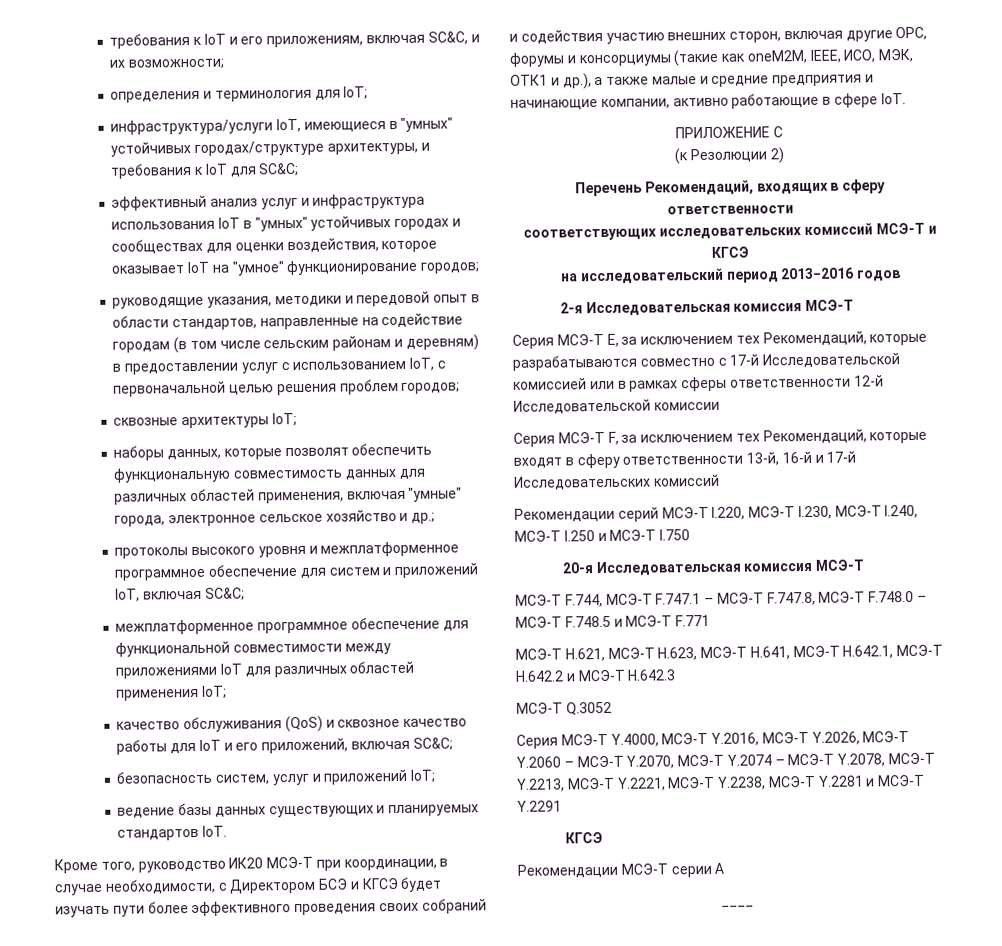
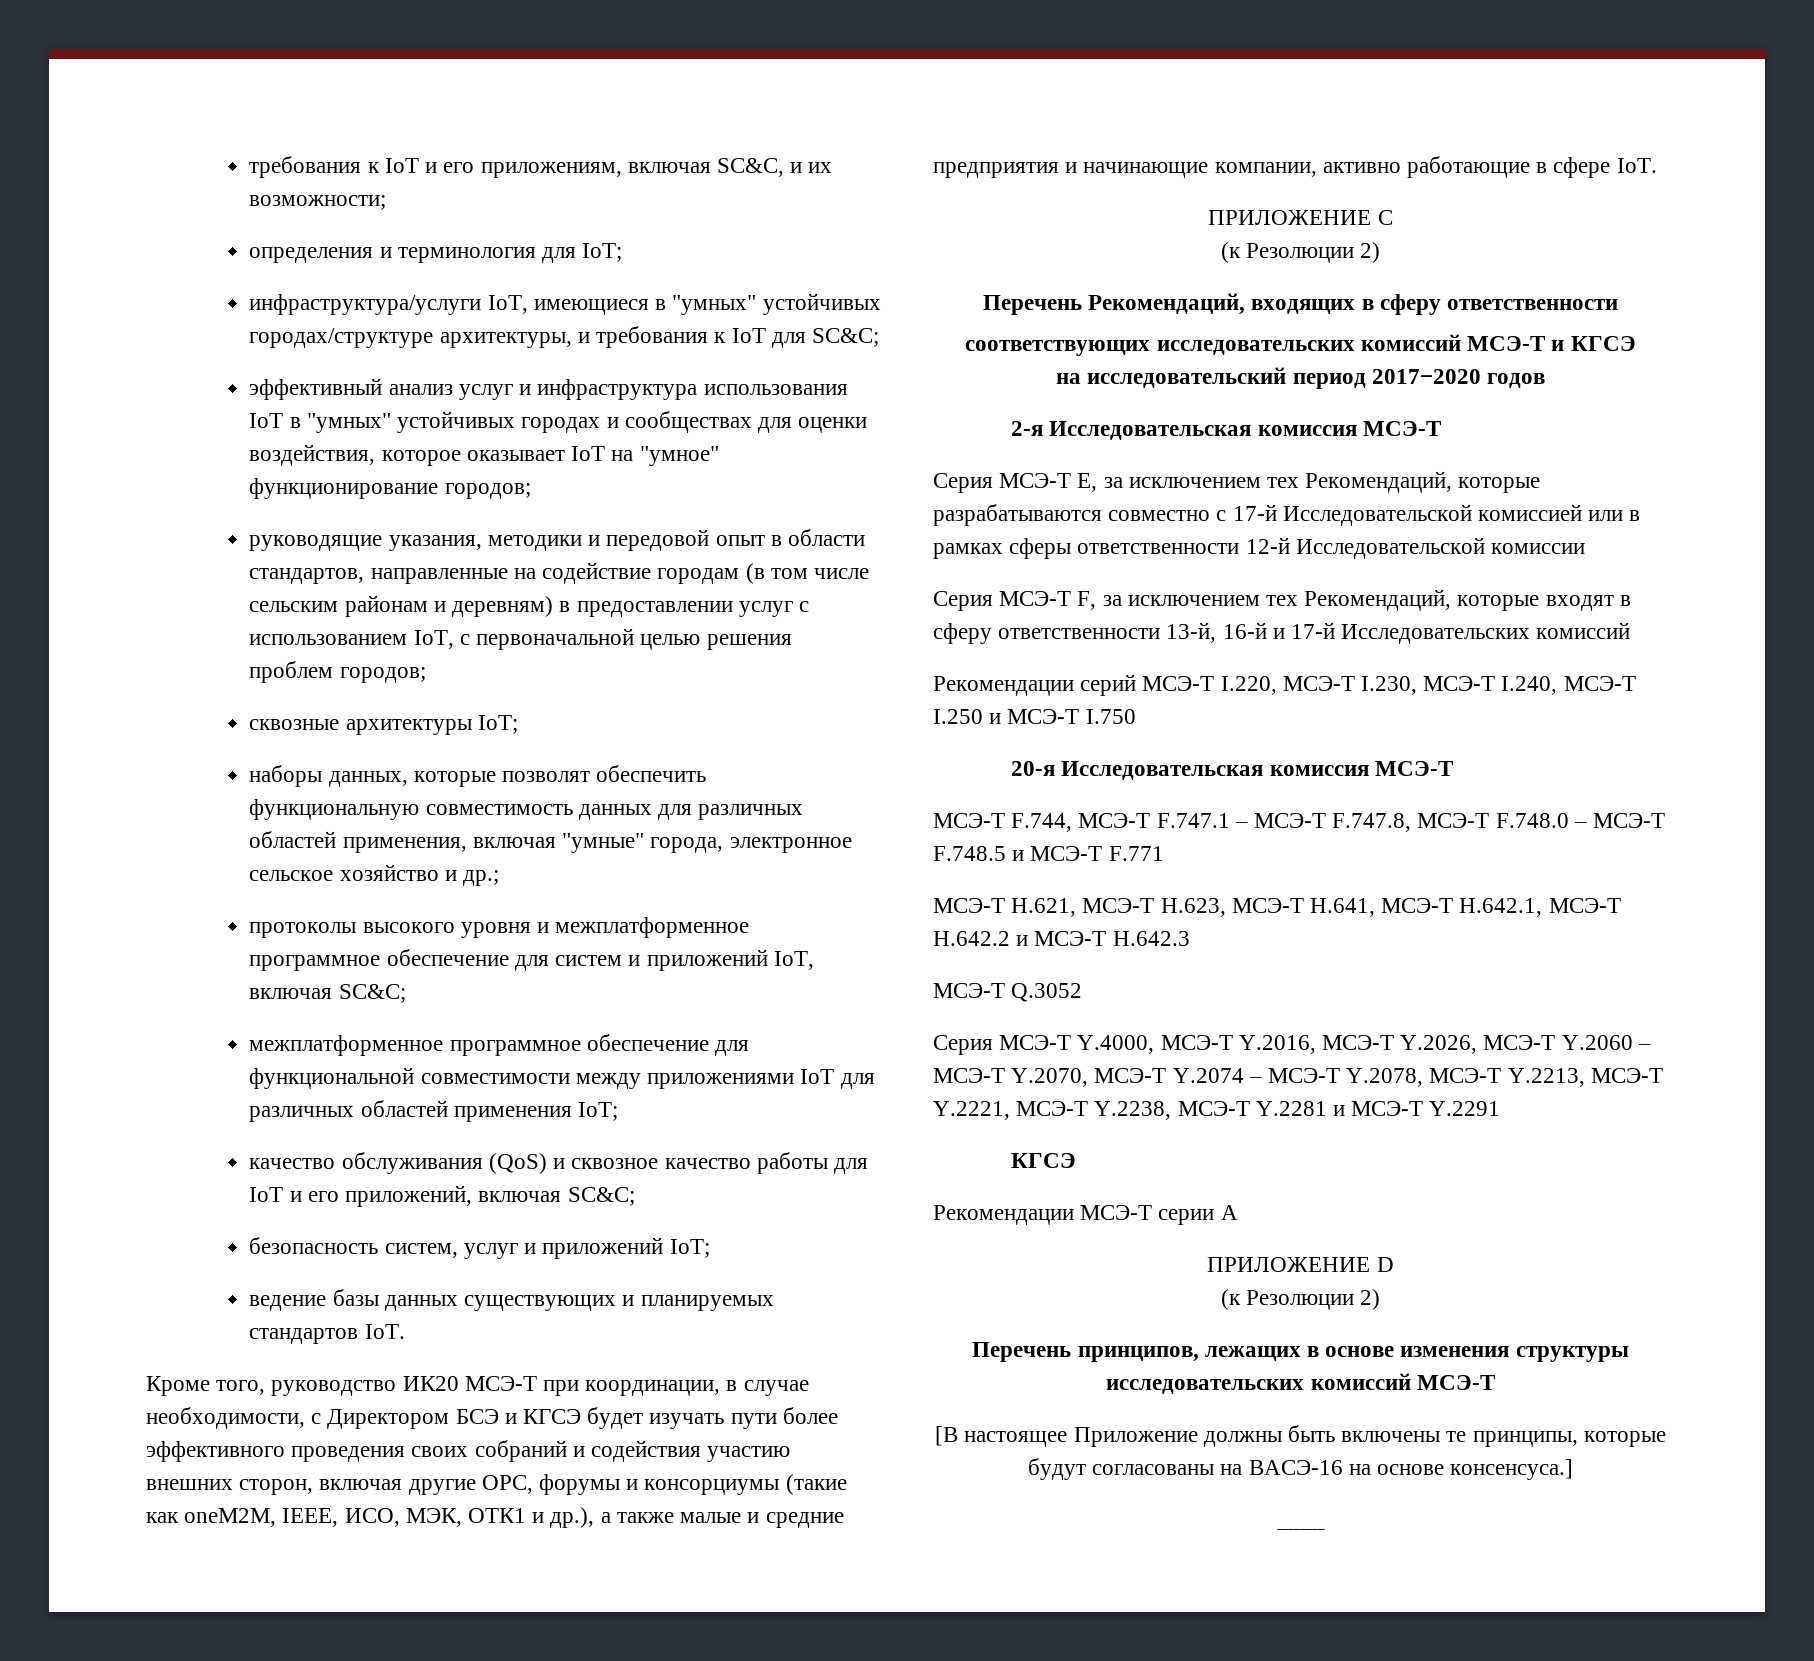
- на исследовательский период 2013−2016 годов
+ на исследовательский период 2017−2020 годов
+ ПРИЛОЖЕНИЕ D
+ (к Резолюции 2)
+ Перечень принципов, лежащих в основе изменения структуры исследовательских комиссий МСЭ-Т
+ [В настоящее Приложение должны быть включены те принципы, которые будут согласованы на ВАСЭ-16 на основе консенсуса.]

